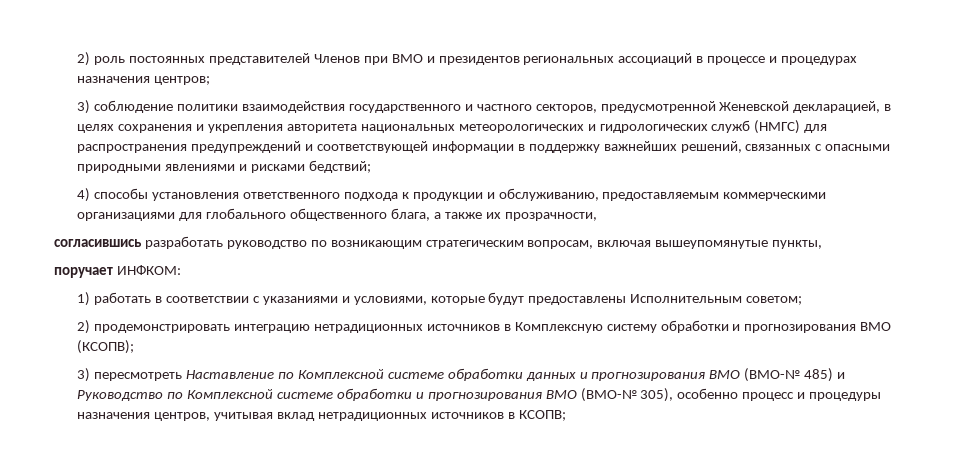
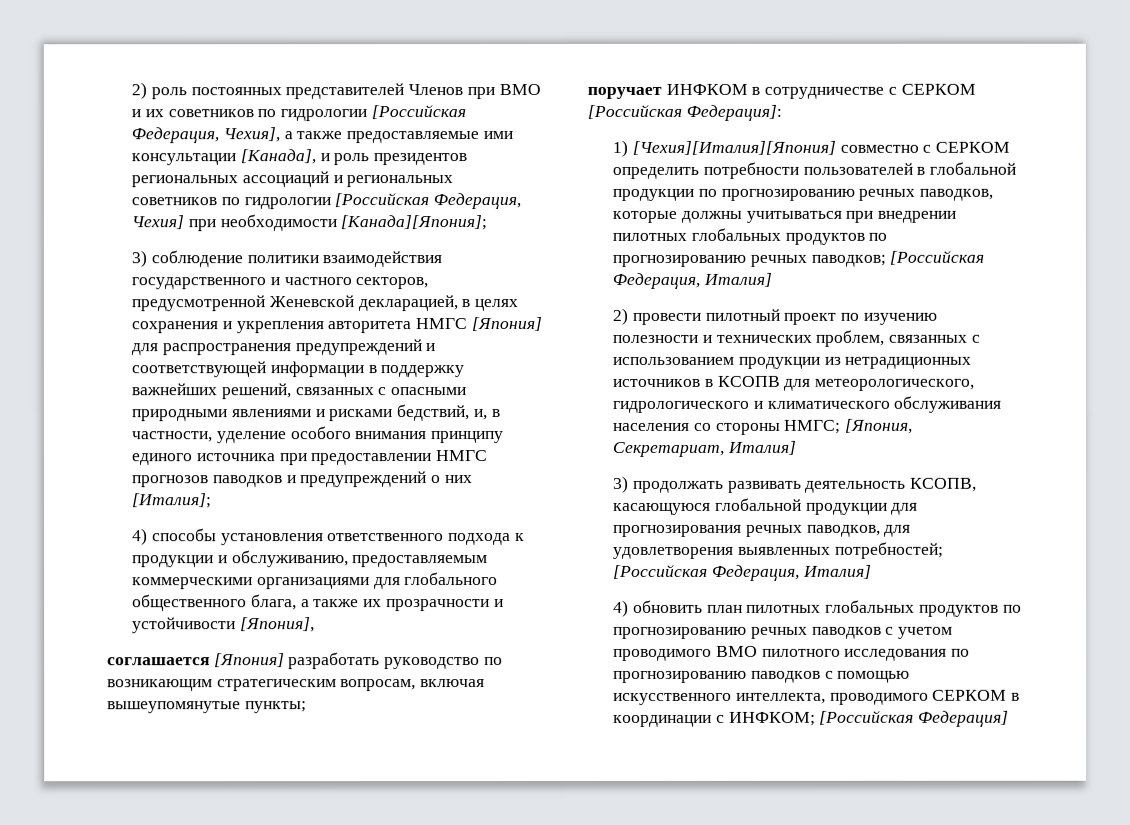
- 2) роль постоянных представителей Членов при ВМО и президентов региональных ассоциаций в процессе и процедурах назначения центров;
+ 2) роль постоянных представителей Членов при ВМО и их советников по гидрологии [Российская Федерация, Чехия], а также предоставляемые ими консультации [Канада], и роль президентов региональных ассоциаций и региональных советников по гидрологии [Российская Федерация, Чехия] при необходимости [Канада][Япония];
- 3) соблюдение политики взаимодействия государственного и частного секторов, предусмотренной Женевской декларацией, в целях сохранения и укрепления авторитета национальных метеорологических и гидрологических служб (НМГС) для распространения предупреждений и соответствующей информации в поддержку важнейших решений, связанных с опасными природными явлениями и рисками бедствий;
+ 3) соблюдение политики взаимодействия государственного и частного секторов, предусмотренной Женевской декларацией, в целях сохранения и укрепления авторитета НМГС [Япония] для распространения предупреждений и соответствующей информации в поддержку важнейших решений, связанных с опасными природными явлениями и рисками бедствий, и, в частности, уделение особого внимания принципу единого источника при предоставлении НМГС прогнозов паводков и предупреждений о них [Италия];
- 4) способы установления ответственного подхода к продукции и обслуживанию, предоставляемым коммерческими организациями для глобального общественного блага, а также их прозрачности,
- согласившись разработать руководство по возникающим стратегическим вопросам, включая вышеупомянутые пункты,
+ 4) способы установления ответственного подхода к продукции и обслуживанию, предоставляемым коммерческими организациями для глобального общественного блага, а также их прозрачности и устойчивости [Япония],
+ соглашается [Япония] разработать руководство по возникающим стратегическим вопросам, включая вышеупомянутые пункты;
- поручает ИНФКОМ:
- 1) работать в соответствии с указаниями и условиями, которые будут предоставлены Исполнительным советом;
- 2) продемонстрировать интеграцию нетрадиционных источников в Комплексную систему обработки и прогнозирования ВМО (КСОПВ);
- 3) пересмотреть Наставление по Комплексной системе обработки данных и прогнозирования ВМО (ВМО-№ 485) и Руководство по Комплексной системе обработки и прогнозирования ВМО (ВМО-№ 305), особенно процесс и процедуры назначения центров, учитывая вклад нетрадиционных источников в КСОПВ;
+ поручает ИНФКОМ в сотрудничестве с СЕРКОМ [Российская Федерация]:
+ 1) [Чехия][Италия][Япония] совместно с СЕРКОМ определить потребности пользователей в глобальной продукции по прогнозированию речных паводков, которые должны учитываться при внедрении пилотных глобальных продуктов по прогнозированию речных паводков; [Российская Федерация, Италия]
+ 2) провести пилотный проект по изучению полезности и технических проблем, связанных с использованием продукции из нетрадиционных источников в КСОПВ для метеорологического, гидрологического и климатического обслуживания населения со стороны НМГС; [Япония, Секретариат, Италия]
+ 3) продолжать развивать деятельность КСОПВ, касающуюся глобальной продукции для прогнозирования речных паводков, для удовлетворения выявленных потребностей; [Российская Федерация, Италия]
+ 4) обновить план пилотных глобальных продуктов по прогнозированию речных паводков с учетом проводимого ВМО пилотного исследования по прогнозированию паводков с помощью искусственного интеллекта, проводимого СЕРКОМ в координации с ИНФКОМ; [Российская Федерация]

